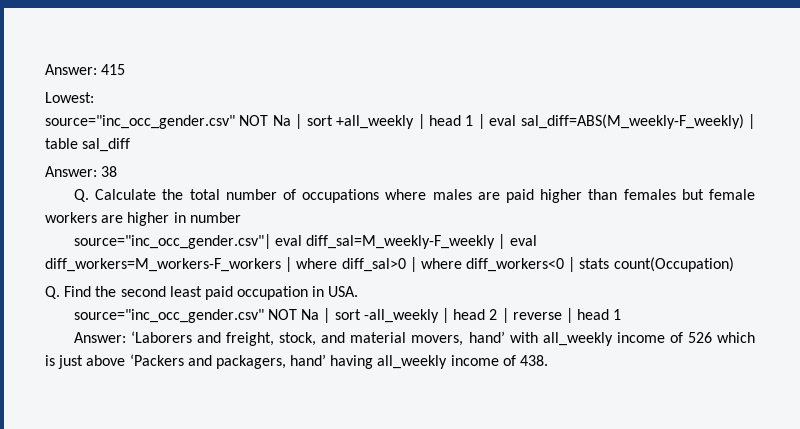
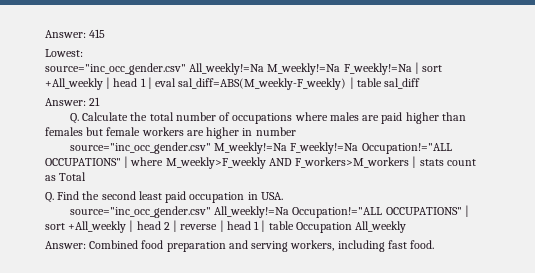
- source="inc_occ_gender.csv" NOT Na | sort +all_weekly | head 1 | eval sal_diff=ABS(M_weekly-F_weekly) | table sal_diff
+ source="inc_occ_gender.csv" All_weekly!=Na M_weekly!=Na F_weekly!=Na | sort +All_weekly | head 1 | eval sal_diff=ABS(M_weekly-F_weekly) | table sal_diff
- Answer: 38
+ Answer: 21
- source="inc_occ_gender.csv"| eval diff_sal=M_weekly-F_weekly | eval diff_workers=M_workers-F_workers | where diff_sal>0 | where diff_workers<0 | stats count(Occupation)
+ source="inc_occ_gender.csv" M_weekly!=Na F_weekly!=Na Occupation!="ALL OCCUPATIONS" | where M_weekly>F_weekly AND F_workers>M_workers | stats count as Total
- source="inc_occ_gender.csv" NOT Na | sort -all_weekly | head 2 | reverse | head 1
- Answer: ‘Laborers and freight, stock, and material movers, hand’ with all_weekly income of 526 which is just above ‘Packers and packagers, hand’ having all_weekly income of 438.
+ source="inc_occ_gender.csv" All_weekly!=Na Occupation!="ALL OCCUPATIONS" | sort +All_weekly | head 2 | reverse | head 1 | table Occupation All_weekly
+ Answer: Combined food preparation and serving workers, including fast food.

